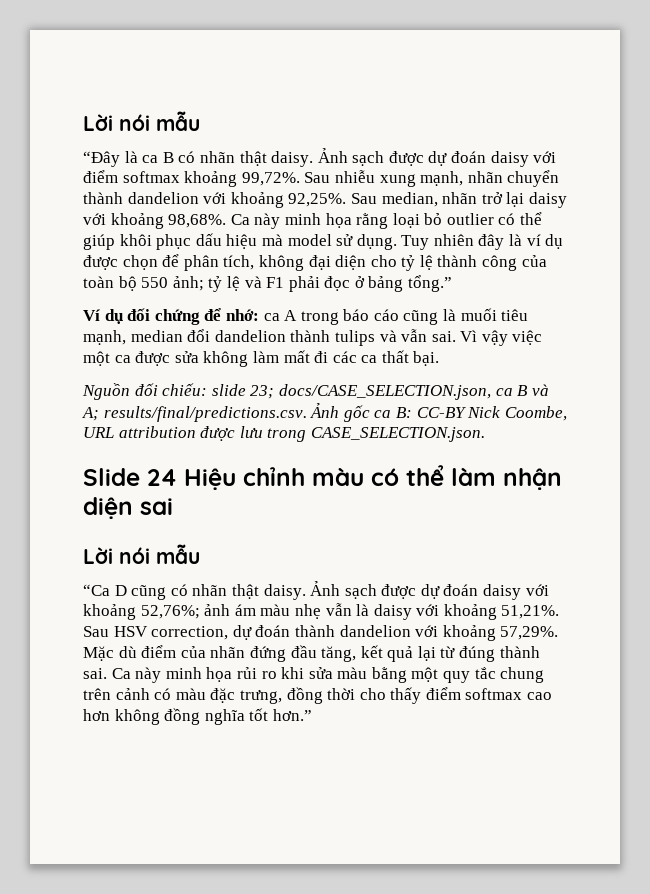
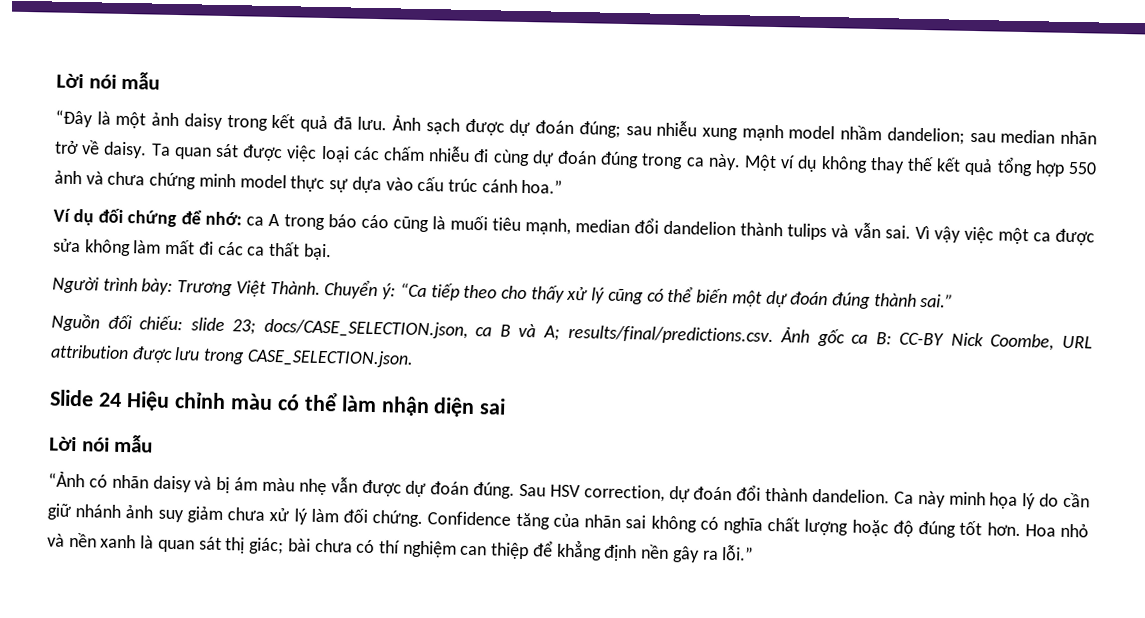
- “Đây là ca B có nhãn thật daisy. Ảnh sạch được dự đoán daisy với điểm softmax khoảng 99,72%. Sau nhiễu xung mạnh, nhãn chuyển thành dandelion với khoảng 92,25%. Sau median, nhãn trở lại daisy với khoảng 98,68%. Ca này minh họa rằng loại bỏ outlier có thể giúp khôi phục dấu hiệu mà model sử dụng. Tuy nhiên đây là ví dụ được chọn để phân tích, không đại diện cho tỷ lệ thành công của toàn bộ 550 ảnh; tỷ lệ và F1 phải đọc ở bảng tổng.”
+ “Đây là một ảnh daisy trong kết quả đã lưu. Ảnh sạch được dự đoán đúng; sau nhiễu xung mạnh model nhầm dandelion; sau median nhãn trở về daisy. Ta quan sát được việc loại các chấm nhiễu đi cùng dự đoán đúng trong ca này. Một ví dụ không thay thế kết quả tổng hợp 550 ảnh và chưa chứng minh model thực sự dựa vào cấu trúc cánh hoa.”
+ Người trình bày: Trương Việt Thành. Chuyển ý: “Ca tiếp theo cho thấy xử lý cũng có thể biến một dự đoán đúng thành sai.”
- “Ca D cũng có nhãn thật daisy. Ảnh sạch được dự đoán daisy với khoảng 52,76%; ảnh ám màu nhẹ vẫn là daisy với khoảng 51,21%.
+ “Ảnh có nhãn daisy và bị ám màu nhẹ vẫn được dự đoán đúng.
- Sau HSV correction, dự đoán thành dandelion với khoảng 57,29%. Mặc dù điểm của nhãn đứng đầu tăng, kết quả lại từ đúng thành sai. Ca này minh họa rủi ro khi sửa màu bằng một quy tắc chung trên cảnh có màu đặc trưng, đồng thời cho thấy điểm softmax cao hơn không đồng nghĩa tốt hơn.”
+ Sau HSV correction, dự đoán đổi thành dandelion. Ca này minh họa lý do cần giữ nhánh ảnh suy giảm chưa xử lý làm đối chứng. Confidence tăng của nhãn sai không có nghĩa chất lượng hoặc độ đúng tốt hơn. Hoa nhỏ và nền xanh là quan sát thị giác; bài chưa có thí nghiệm can thiệp để khẳng định nền gây ra lỗi.”

